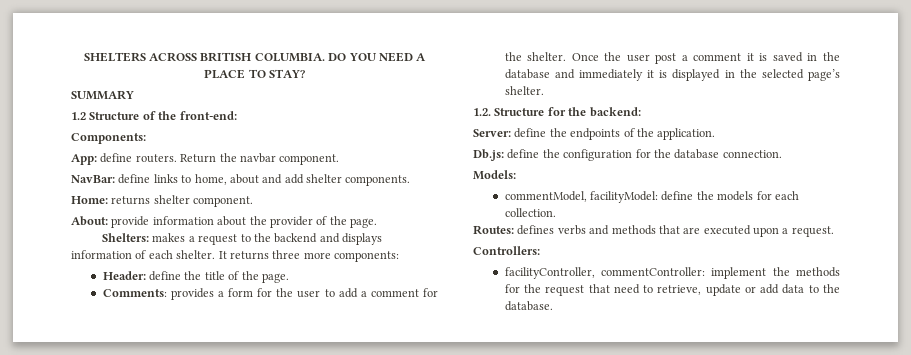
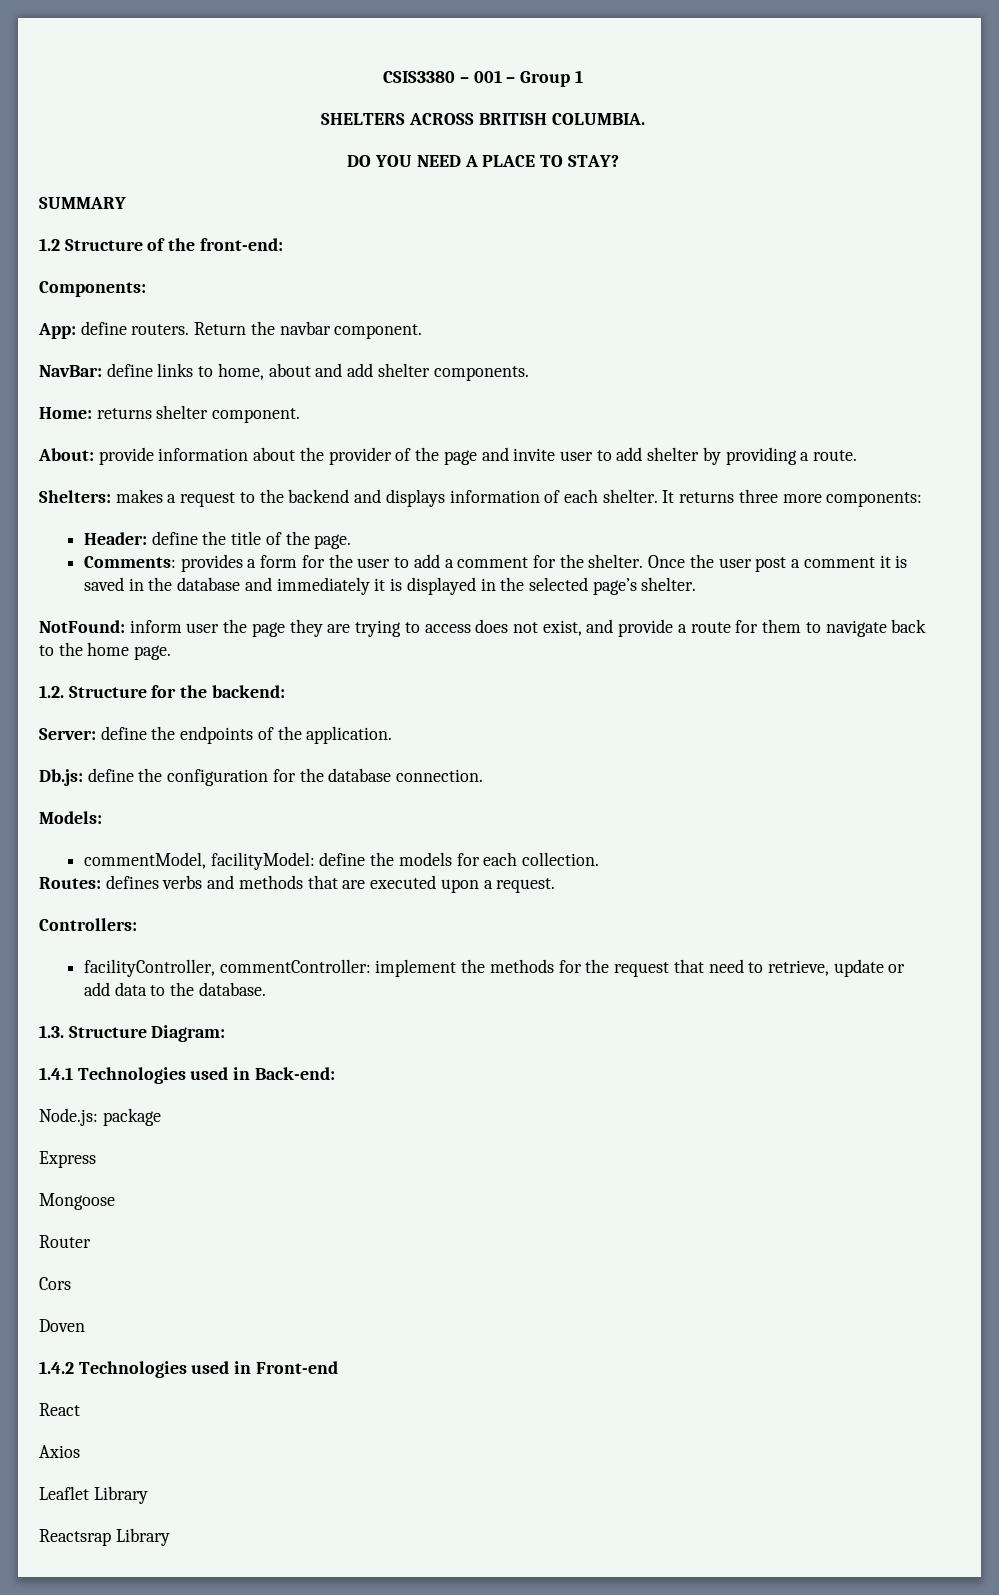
+ CSIS3380 – 001 – Group 1
- SHELTERS ACROSS BRITISH COLUMBIA. DO YOU NEED A PLACE TO STAY?
+ SHELTERS ACROSS BRITISH COLUMBIA.
+ DO YOU NEED A PLACE TO STAY?
- About: provide information about the provider of the page.
+ About: provide information about the provider of the page and invite user to add shelter by providing a route.
+ NotFound: inform user the page they are trying to access does not exist, and provide a route for them to navigate back to the home page.
+ 1.3. Structure Diagram:
+ 1.4.1 Technologies used in Back-end:
+ Node.js: package
+ Express
+ Mongoose
+ Router
+ Cors
+ Doven
+ 1.4.2 Technologies used in Front-end
+ React
+ Axios
+ Leaflet Library
+ Reactsrap Library

